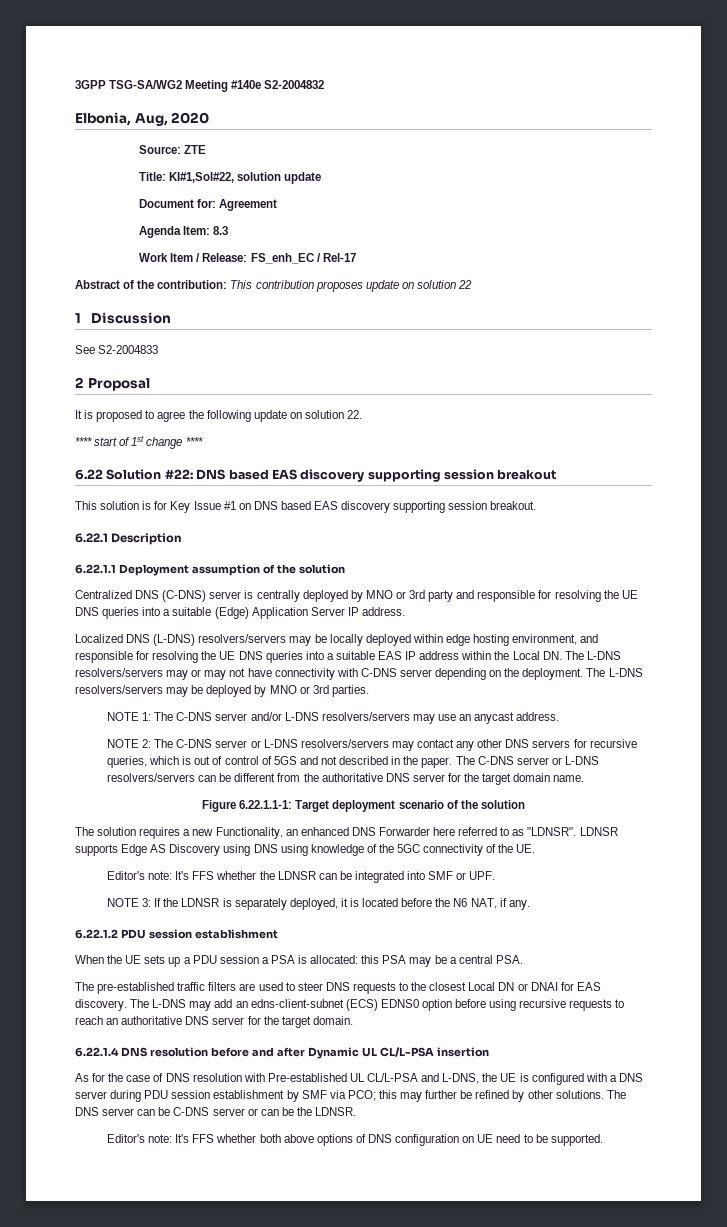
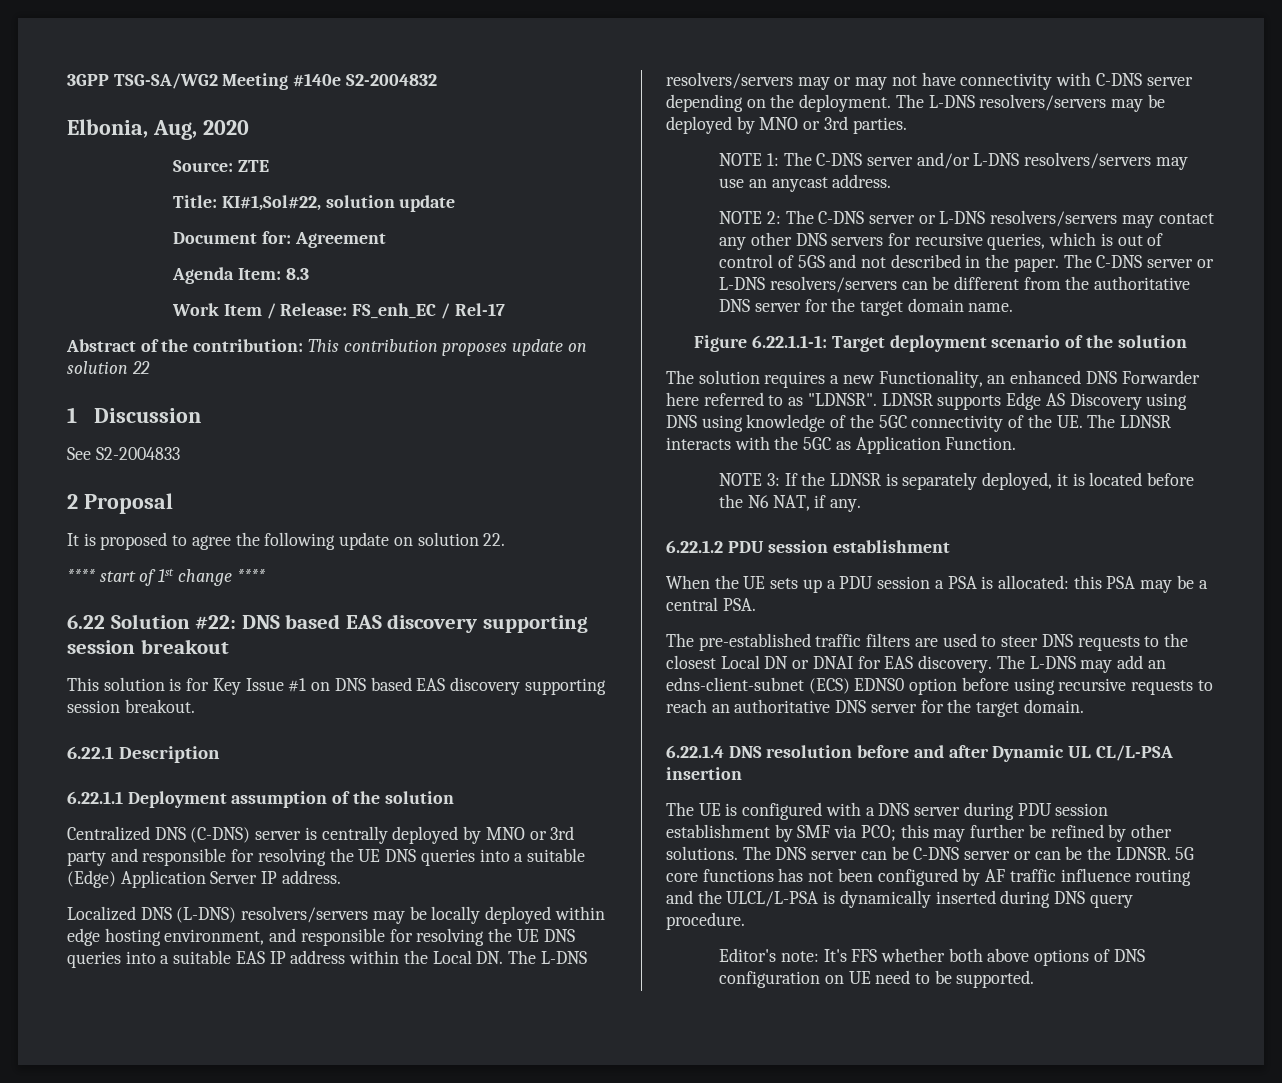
- LDNSR supports Edge AS Discovery using DNS using knowledge of the 5GC connectivity of the UE.
- Editor's note: It's FFS whether the LDNSR can be integrated into SMF or UPF.
+ LDNSR supports Edge AS Discovery using DNS using knowledge of the 5GC connectivity of the UE. The LDNSR interacts with the 5GC as Application Function.
- As for the case of DNS resolution with Pre-established UL CL/L-PSA and L-DNS, the UE is configured with a DNS server during PDU session establishment by SMF via PCO; this may further be refined by other solutions.
+ The UE is configured with a DNS server during PDU session establishment by SMF via PCO; this may further be refined by other solutions.
+ 5G core functions has not been configured by AF traffic influence routing and the ULCL/L-PSA is dynamically inserted during DNS query procedure.

